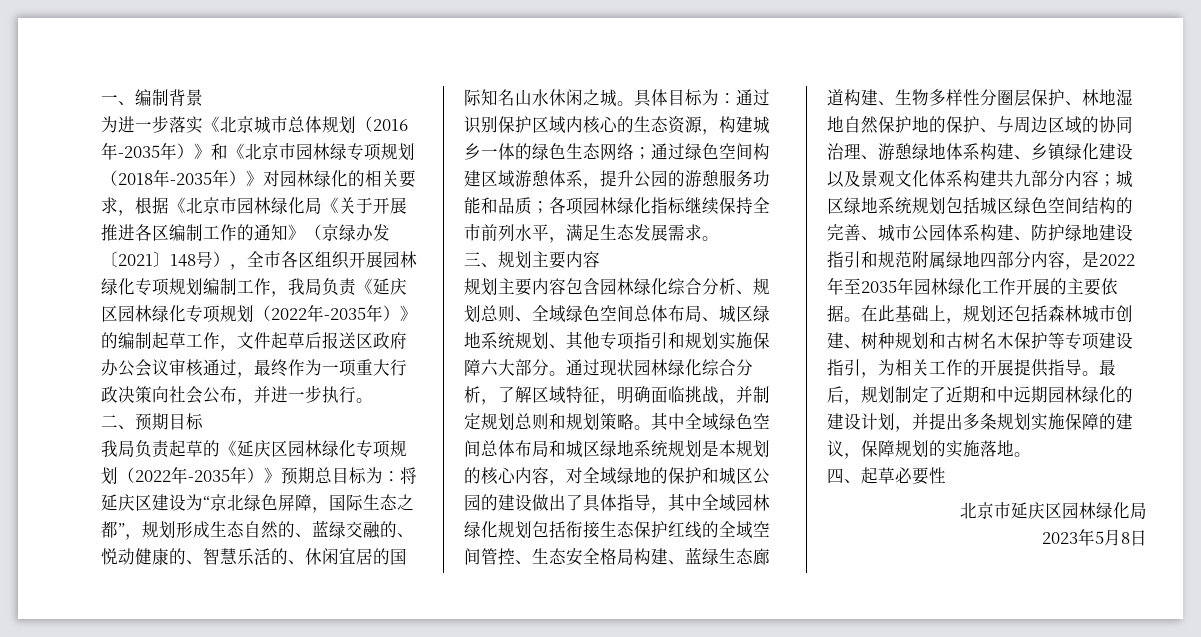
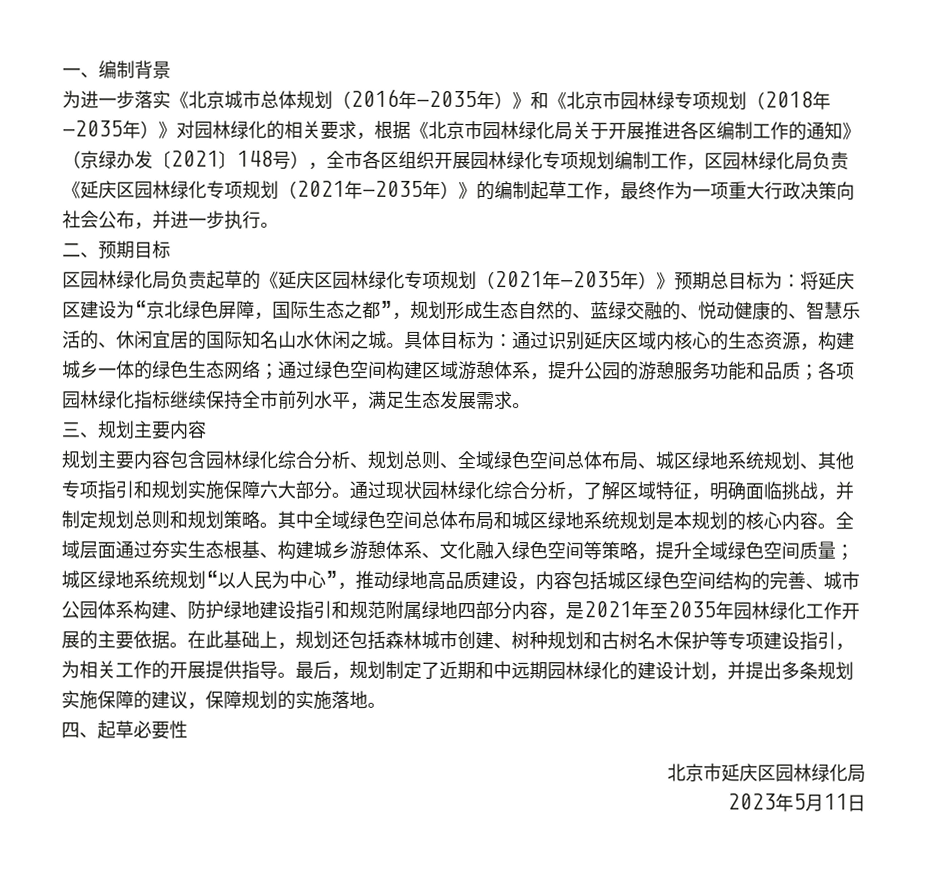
- 为进一步落实《北京城市总体规划（2016年-2035年）》和《北京市园林绿专项规划（2018年-2035年）》对园林绿化的相关要求，根据《北京市园林绿化局《关于开展推进各区编制工作的通知》（京绿办发〔2021〕148号），全市各区组织开展园林绿化专项规划编制工作，我局负责《延庆区园林绿化专项规划（2022年-2035年）》的编制起草工作，文件起草后报送区政府办公会议审核通过，最终作为一项重大行政决策向社会公布，并进一步执行。
+ 为进一步落实《北京城市总体规划（2016年-2035年）》和《北京市园林绿专项规划（2018年-2035年）》对园林绿化的相关要求，根据《北京市园林绿化局关于开展推进各区编制工作的通知》（京绿办发〔2021〕148号），全市各区组织开展园林绿化专项规划编制工作，区园林绿化局负责《延庆区园林绿化专项规划（2021年-2035年）》的编制起草工作，最终作为一项重大行政决策向社会公布，并进一步执行。
- 我局负责起草的《延庆区园林绿化专项规划（2022年-2035年）》预期总目标为：将延庆区建设为“京北绿色屏障，国际生态之都”，规划形成生态自然的、蓝绿交融的、悦动健康的、智慧乐活的、休闲宜居的国际知名山水休闲之城。
+ 区园林绿化局负责起草的《延庆区园林绿化专项规划（2021年-2035年）》预期总目标为：将延庆区建设为“京北绿色屏障，国际生态之都”，规划形成生态自然的、蓝绿交融的、悦动健康的、智慧乐活的、休闲宜居的国际知名山水休闲之城。
- 具体目标为：通过识别保护区域内核心的生态资源，构建城乡一体的绿色生态网络；通过绿色空间构建区域游憩体系，提升公园的游憩服务功能和品质；各项园林绿化指标继续保持全市前列水平，满足生态发展需求。
+ 具体目标为：通过识别延庆区域内核心的生态资源，构建城乡一体的绿色生态网络；通过绿色空间构建区域游憩体系，提升公园的游憩服务功能和品质；各项园林绿化指标继续保持全市前列水平，满足生态发展需求。
- 其中全域绿色空间总体布局和城区绿地系统规划是本规划的核心内容，对全域绿地的保护和城区公园的建设做出了具体指导，其中全域园林绿化规划包括衔接生态保护红线的全域空间管控、生态安全格局构建、蓝绿生态廊道构建、生物多样性分圈层保护、林地湿地自然保护地的保护、与周边区域的协同治理、游憩绿地体系构建、乡镇绿化建设以及景观文化体系构建共九部分内容；城区绿地系统规划包括城区绿色空间结构的完善、城市公园体系构建、防护绿地建设指引和规范附属绿地四部分内容，是2022年至2035年园林绿化工作开展的主要依据。
+ 其中全域绿色空间总体布局和城区绿地系统规划是本规划的核心内容。全域层面通过夯实生态根基、构建城乡游憩体系、文化融入绿色空间等策略，提升全域绿色空间质量；城区绿地系统规划“以人民为中心”，推动绿地高品质建设，内容包括城区绿色空间结构的完善、城市公园体系构建、防护绿地建设指引和规范附属绿地四部分内容，是2021年至2035年园林绿化工作开展的主要依据。
- 2023年5月8日
+ 2023年5月11日

